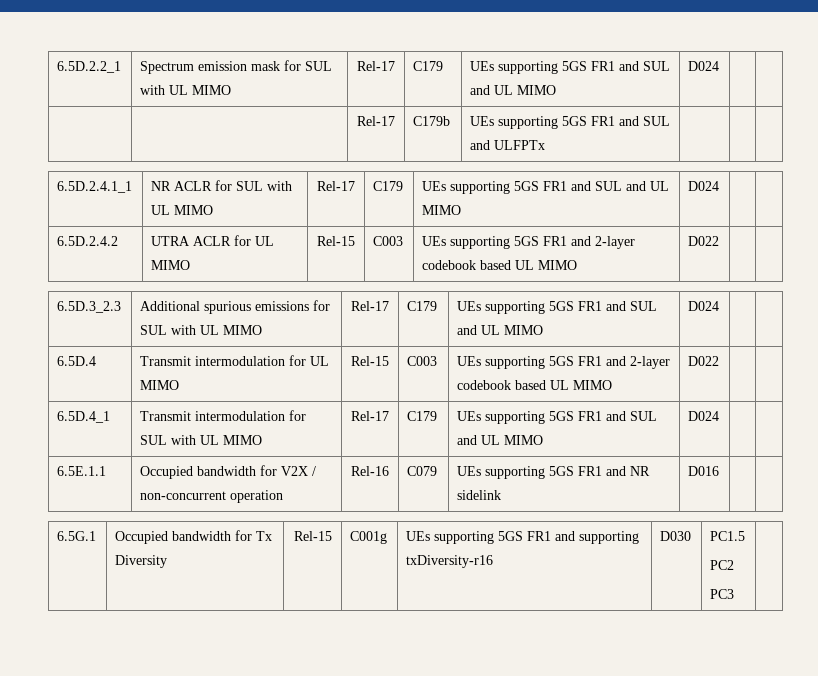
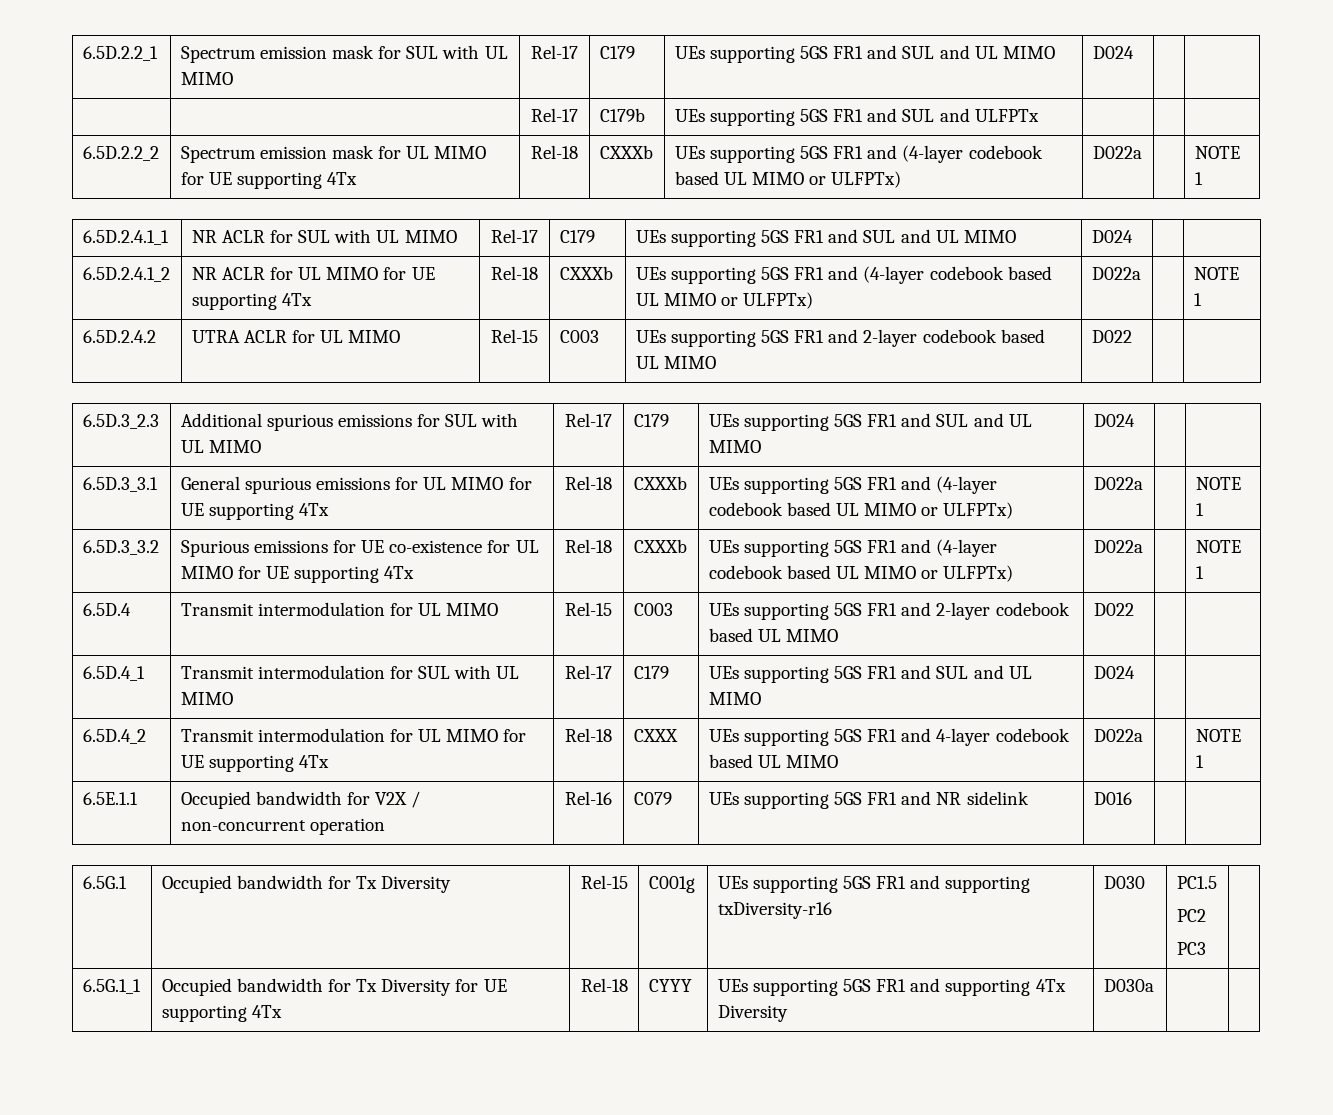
+ 6.5D.2.2_2 | Spectrum emission mask for UL MIMO for UE supporting 4Tx | Rel-18 | CXXXb | UEs supporting 5GS FR1 and (4-layer codebook based UL MIMO or ULFPTx) | D022a | | NOTE 1
+ 6.5D.2.4.1_2 | NR ACLR for UL MIMO for UE supporting 4Tx | Rel-18 | CXXXb | UEs supporting 5GS FR1 and (4-layer codebook based UL MIMO or ULFPTx) | D022a | | NOTE 1
+ 6.5D.3_3.1 | General spurious emissions for UL MIMO for UE supporting 4Tx | Rel-18 | CXXXb | UEs supporting 5GS FR1 and (4-layer codebook based UL MIMO or ULFPTx) | D022a | | NOTE 1
+ 6.5D.3_3.2 | Spurious emissions for UE co-existence for UL MIMO for UE supporting 4Tx | Rel-18 | CXXXb | UEs supporting 5GS FR1 and (4-layer codebook based UL MIMO or ULFPTx) | D022a | | NOTE 1
+ 6.5D.4_2 | Transmit intermodulation for UL MIMO for UE supporting 4Tx | Rel-18 | CXXX | UEs supporting 5GS FR1 and 4-layer codebook based UL MIMO | D022a | | NOTE 1
+ 6.5G.1_1 | Occupied bandwidth for Tx Diversity for UE supporting 4Tx | Rel-18 | CYYY | UEs supporting 5GS FR1 and supporting 4Tx Diversity | D030a | |

